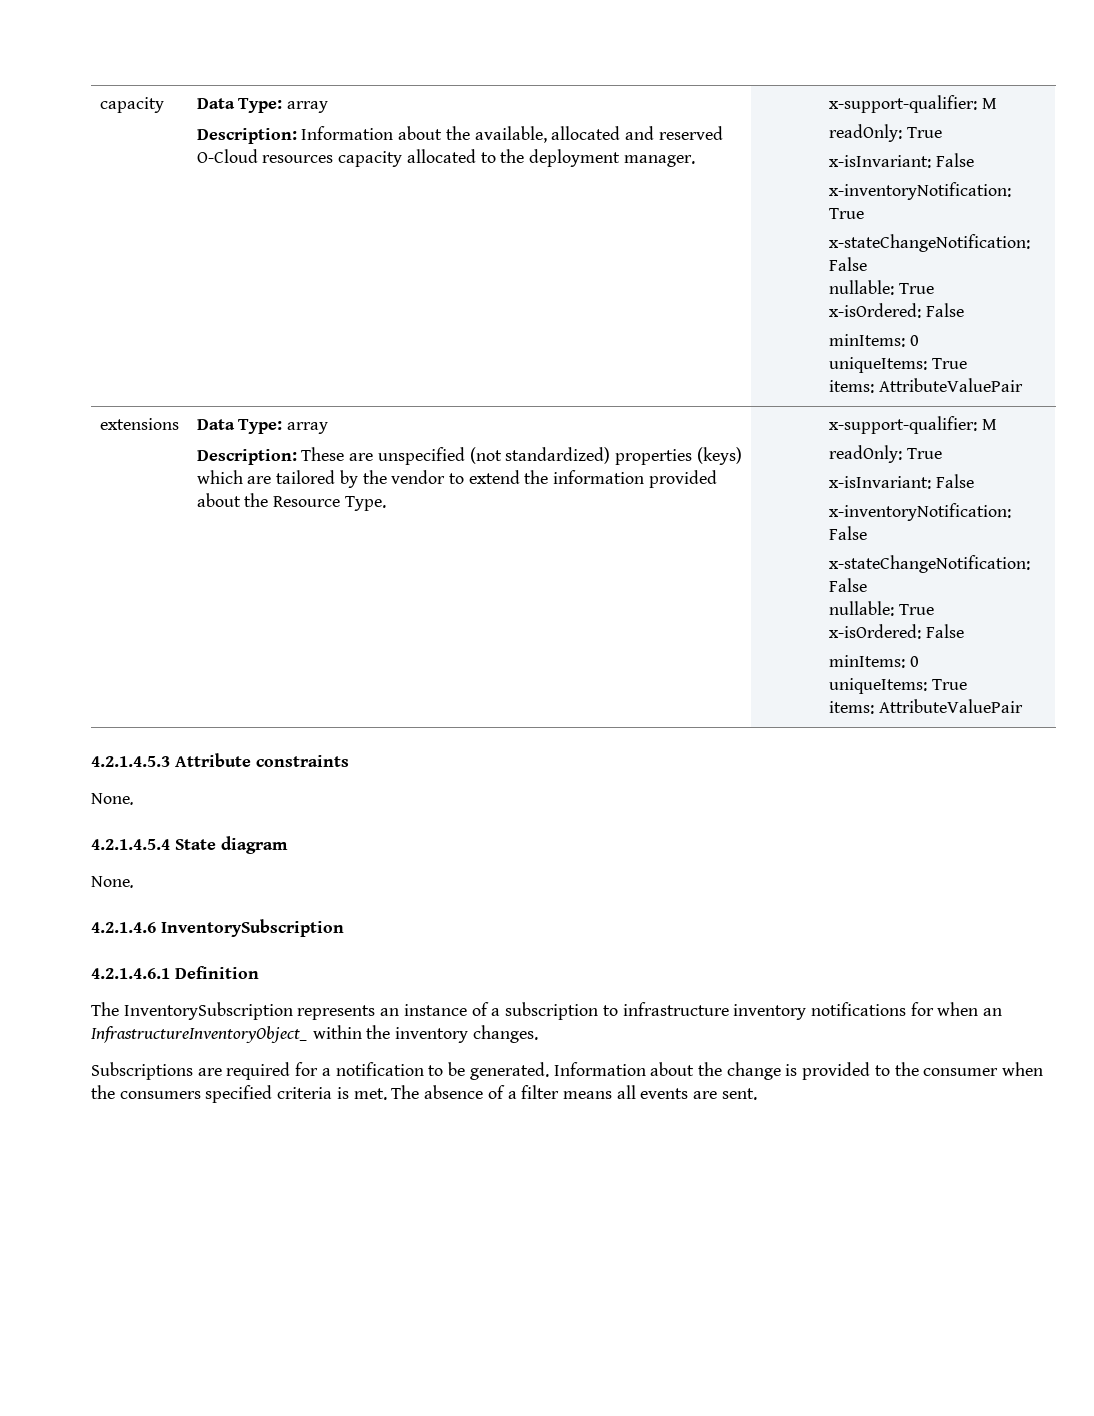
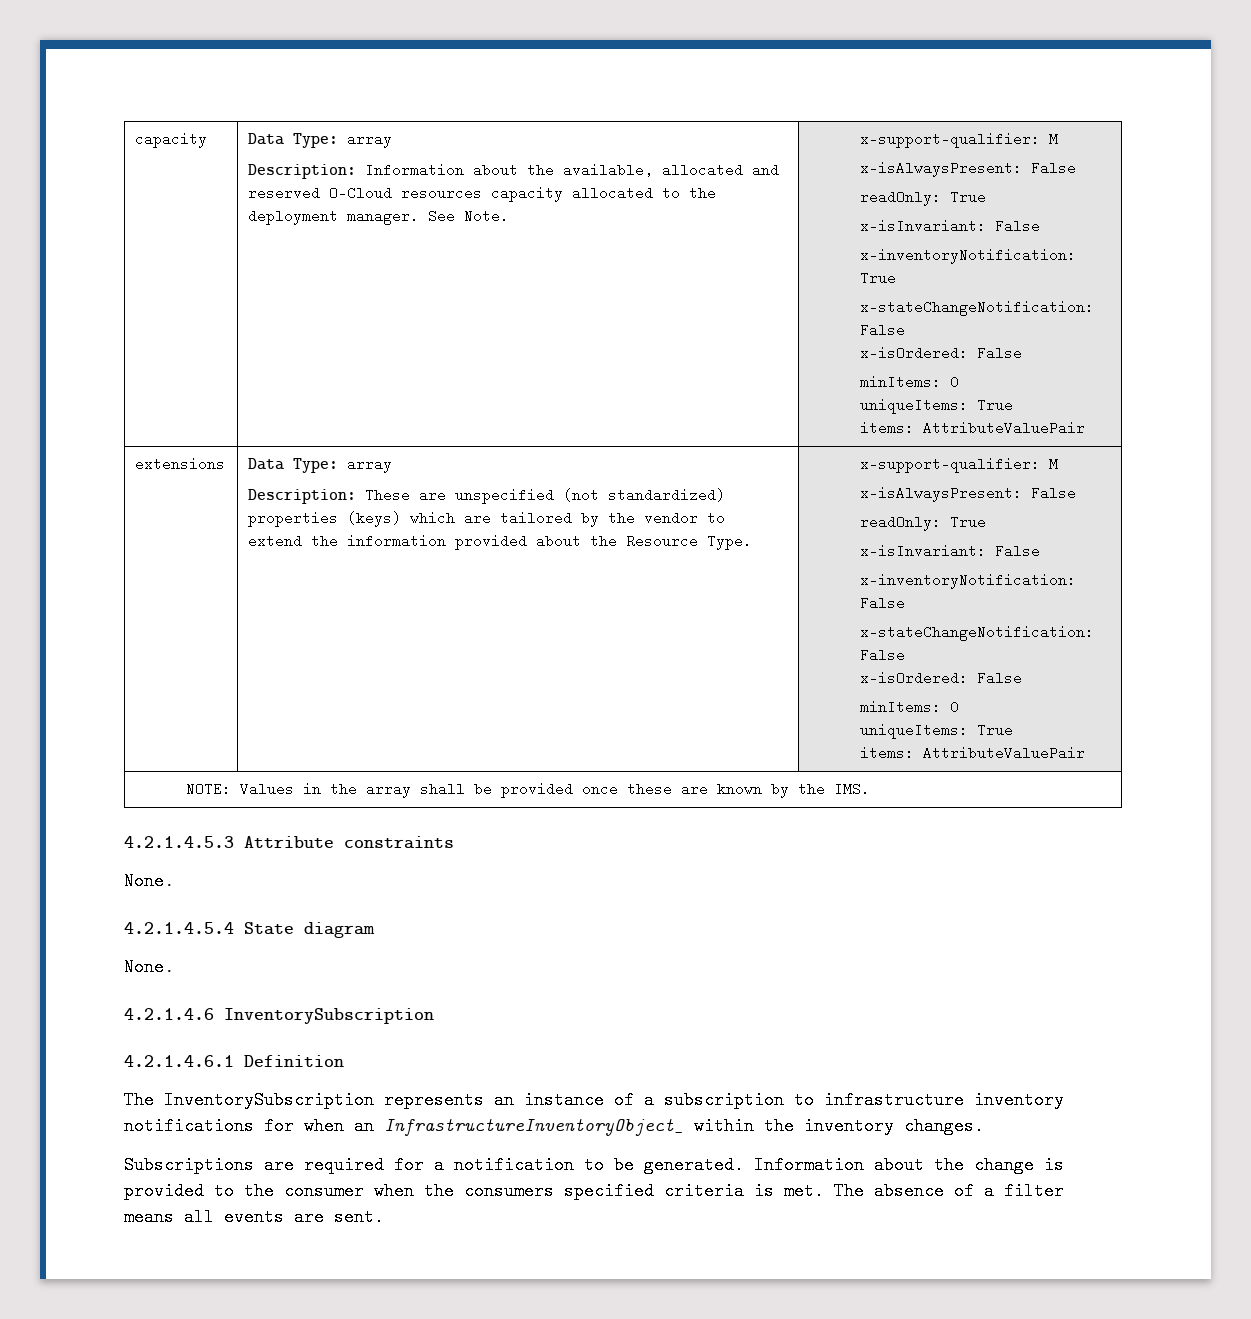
- Description: Information about the available, allocated and reserved O-Cloud resources capacity allocated to the deployment manager. | x-support-qualifier: M
+ Description: Information about the available, allocated and reserved O-Cloud resources capacity allocated to the deployment manager. See Note. | x-support-qualifier: M
+ x-isAlwaysPresent: False
  x-inventoryNotification: True
  x-stateChangeNotification: False
- nullable: True
  Description: These are unspecified (not standardized) properties (keys) which are tailored by the vendor to extend the information provided about the Resource Type. | x-support-qualifier: M
+ x-isAlwaysPresent: False
  x-inventoryNotification: False
  x-stateChangeNotification: False
- nullable: True
  x-isOrdered: False
  minItems: 0
  uniqueItems: True
  items: AttributeValuePair
+ NOTE: Values in the array shall be provided once these are known by the IMS.

